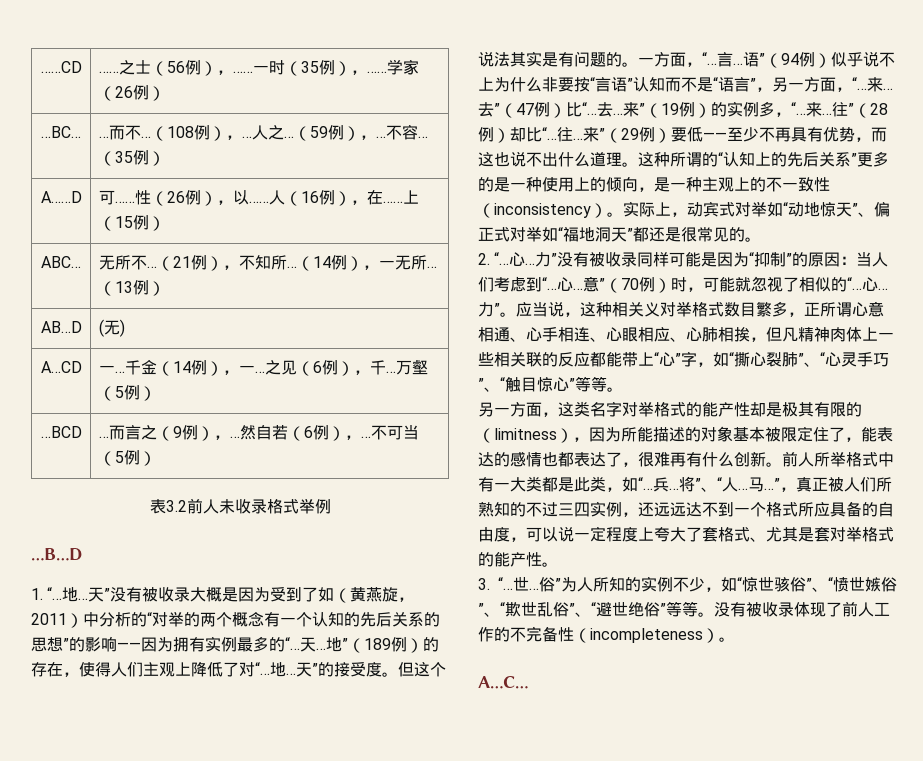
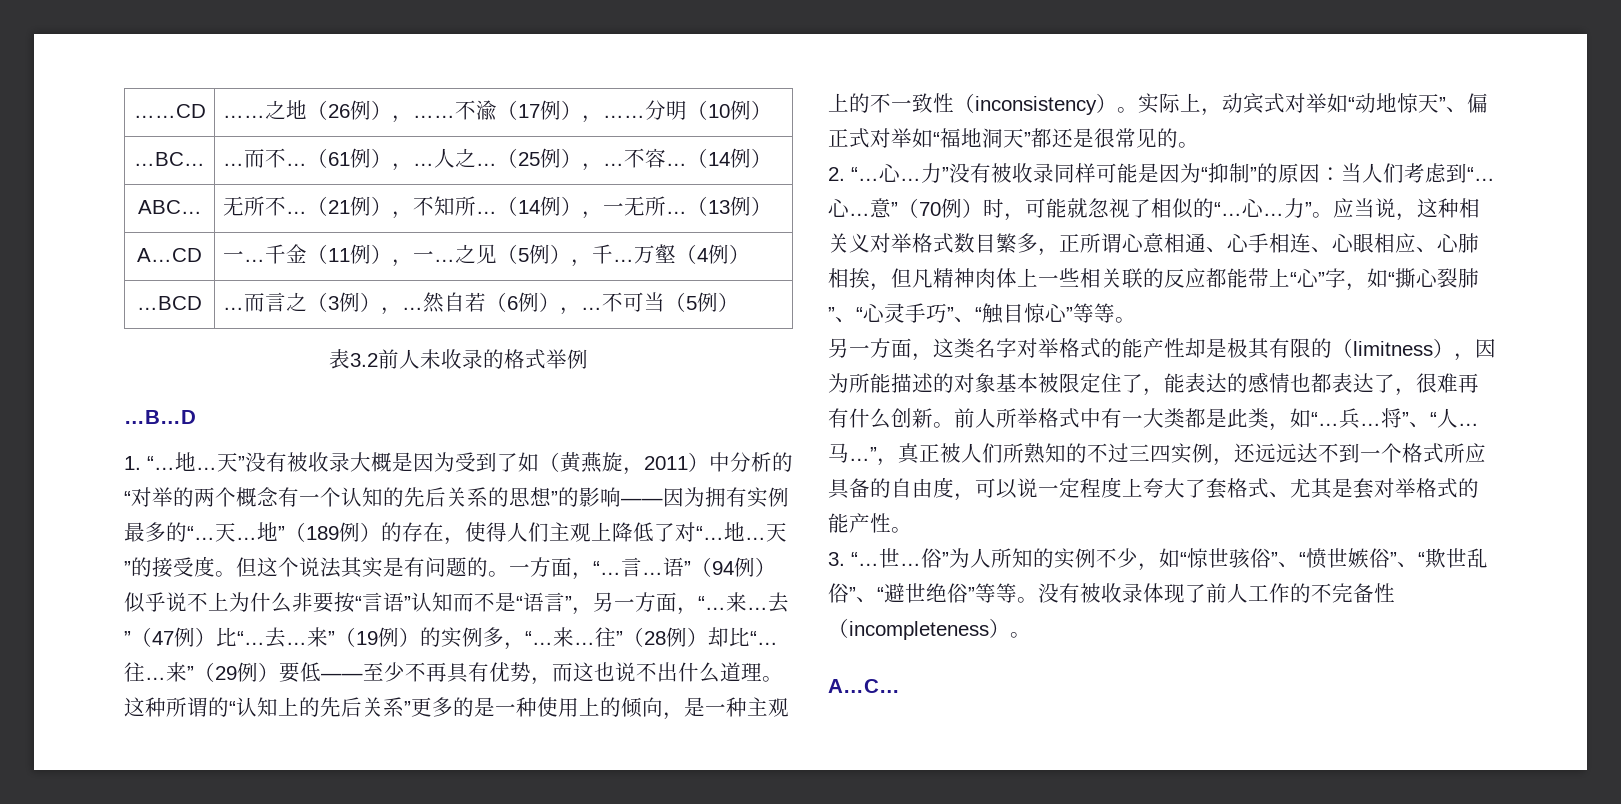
- ……CD | ……之士（56例），……一时（35例），……学家（26例）
+ ……CD | ……之地（26例），……不渝（17例），……分明（10例）
- …BC… | …而不…（108例），…人之…（59例），…不容…（35例）
- A……D | 可……性（26例），以……人（16例），在……上（15例）
+ …BC… | …而不…（61例），…人之…（25例），…不容…（14例）
- AB…D | (无)
- A…CD | 一…千金（14例），一…之见（6例），千…万壑（5例）
+ A…CD | 一…千金（11例），一…之见（5例），千…万壑（4例）
- …BCD | …而言之（9例），…然自若（6例），…不可当（5例）
+ …BCD | …而言之（3例），…然自若（6例），…不可当（5例）
- 表3.2前人未收录格式举例
+ 表3.2前人未收录的格式举例

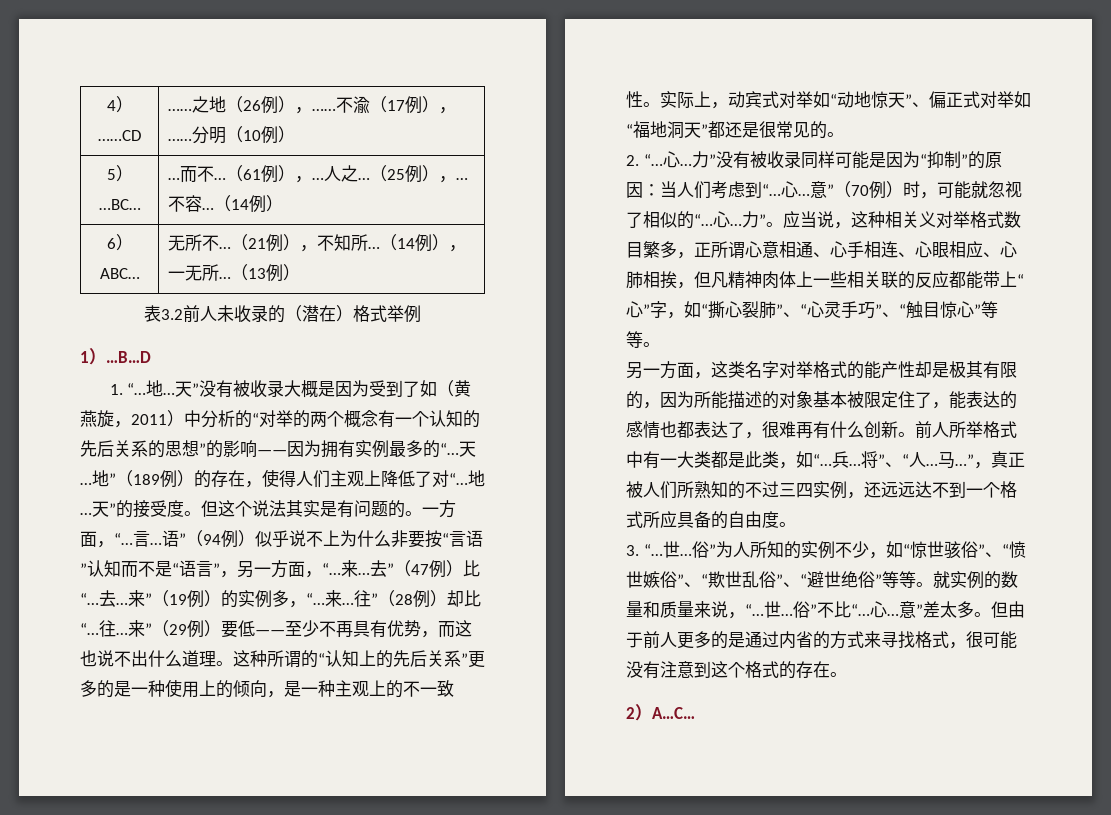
- ……CD | ……之地（26例），……不渝（17例），……分明（10例）
+ 4）……CD | ……之地（26例），……不渝（17例），……分明（10例）
- …BC… | …而不…（61例），…人之…（25例），…不容…（14例）
+ 5）…BC… | …而不…（61例），…人之…（25例），…不容…（14例）
- ABC… | 无所不…（21例），不知所…（14例），一无所…（13例）
+ 6）ABC… | 无所不…（21例），不知所…（14例），一无所…（13例）
- A…CD | 一…千金（11例），一…之见（5例），千…万壑（4例）
- …BCD | …而言之（3例），…然自若（6例），…不可当（5例）
- 表3.2前人未收录的格式举例
+ 表3.2前人未收录的（潜在）格式举例
- …B…D
+ 1）…B…D
- 这种所谓的“认知上的先后关系”更多的是一种使用上的倾向，是一种主观上的不一致性（inconsistency）。
+ 这种所谓的“认知上的先后关系”更多的是一种使用上的倾向，是一种主观上的不一致性。
- 另一方面，这类名字对举格式的能产性却是极其有限的（limitness），因为所能描述的对象基本被限定住了，能表达的感情也都表达了，很难再有什么创新。
+ 另一方面，这类名字对举格式的能产性却是极其有限的，因为所能描述的对象基本被限定住了，能表达的感情也都表达了，很难再有什么创新。
- ，真正被人们所熟知的不过三四实例，还远远达不到一个格式所应具备的自由度，可以说一定程度上夸大了套格式、尤其是套对举格式的能产性。
+ ，真正被人们所熟知的不过三四实例，还远远达不到一个格式所应具备的自由度。
- 没有被收录体现了前人工作的不完备性（incompleteness）。
- A…C…
+ 就实例的数量和质量来说，“…世…俗”不比“…心…意”差太多。但由于前人更多的是通过内省的方式来寻找格式，很可能没有注意到这个格式的存在。
+ 2）A…C…

